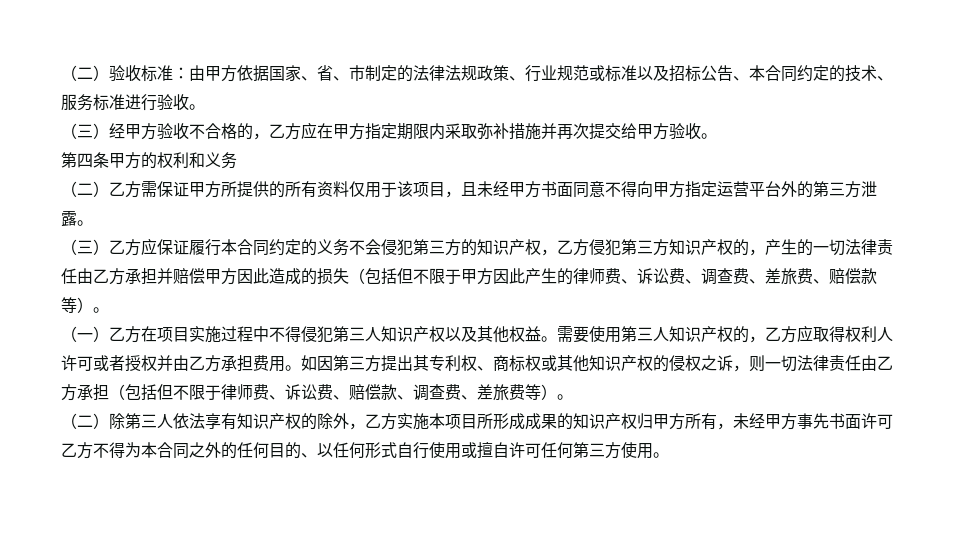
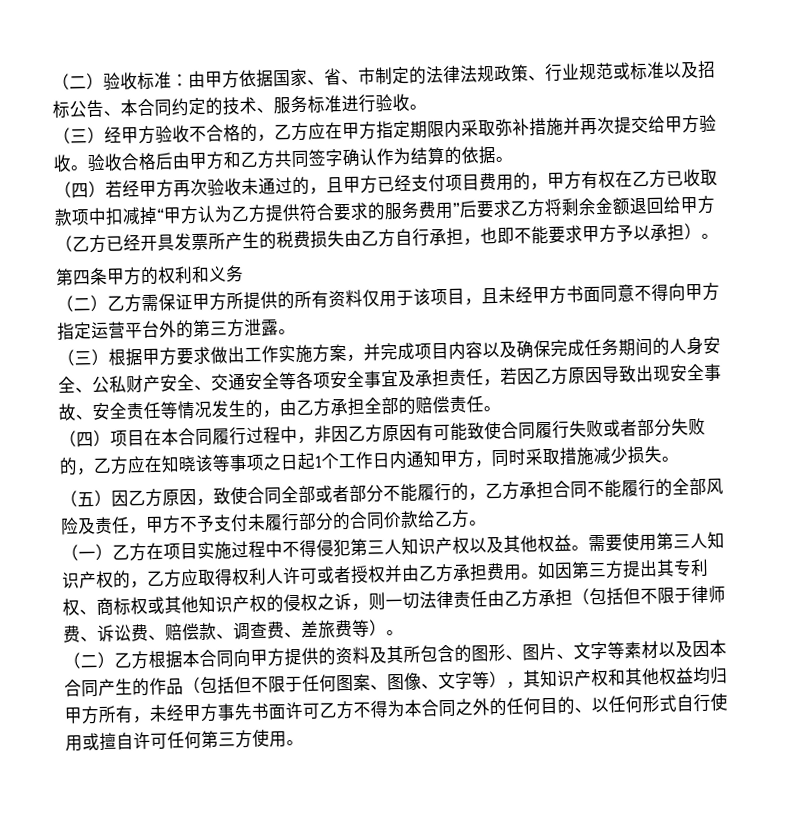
+ 验收合格后由甲方和乙方共同签字确认作为结算的依据。
+ （四）若经甲方再次验收未通过的，且甲方已经支付项目费用的，甲方有权在乙方已收取款项中扣减掉“甲方认为乙方提供符合要求的服务费用”后要求乙方将剩余金额退回给甲方（乙方已经开具发票所产生的税费损失由乙方自行承担，也即不能要求甲方予以承担）。
- （三）乙方应保证履行本合同约定的义务不会侵犯第三方的知识产权，乙方侵犯第三方知识产权的，产生的一切法律责任由乙方承担并赔偿甲方因此造成的损失（包括但不限于甲方因此产生的律师费、诉讼费、调查费、差旅费、赔偿款等）。
+ （三）根据甲方要求做出工作实施方案，并完成项目内容以及确保完成任务期间的人身安全、公私财产安全、交通安全等各项安全事宜及承担责任，若因乙方原因导致出现安全事故、安全责任等情况发生的，由乙方承担全部的赔偿责任。
+ （四）项目在本合同履行过程中，非因乙方原因有可能致使合同履行失败或者部分失败的，乙方应在知晓该等事项之日起1个工作日内通知甲方，同时采取措施减少损失。
+ （五）因乙方原因，致使合同全部或者部分不能履行的，乙方承担合同不能履行的全部风险及责任，甲方不予支付未履行部分的合同价款给乙方。
- （二）除第三人依法享有知识产权的除外，乙方实施本项目所形成成果的知识产权归甲方所有，未经甲方事先书面许可乙方不得为本合同之外的任何目的、以任何形式自行使用或擅自许可任何第三方使用。
+ （二）乙方根据本合同向甲方提供的资料及其所包含的图形、图片、文字等素材以及因本合同产生的作品（包括但不限于任何图案、图像、文字等），其知识产权和其他权益均归甲方所有，未经甲方事先书面许可乙方不得为本合同之外的任何目的、以任何形式自行使用或擅自许可任何第三方使用。

